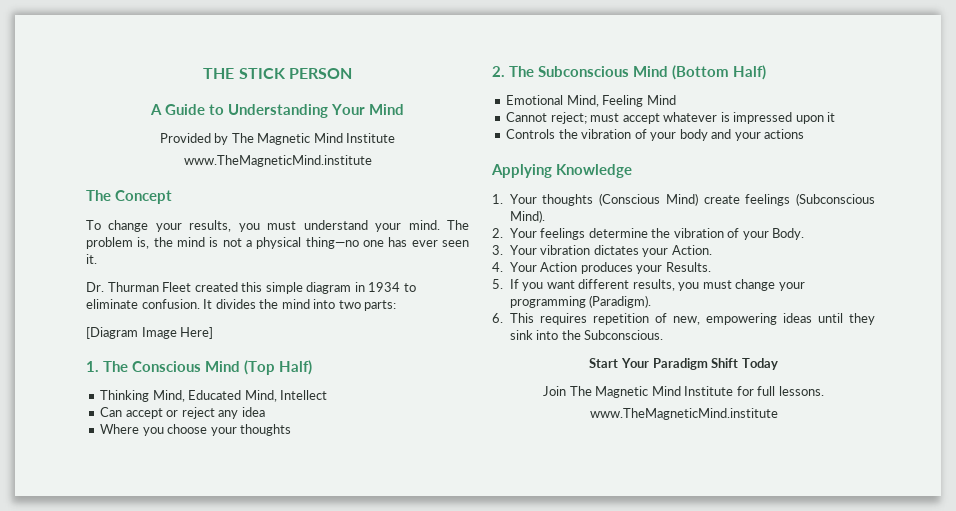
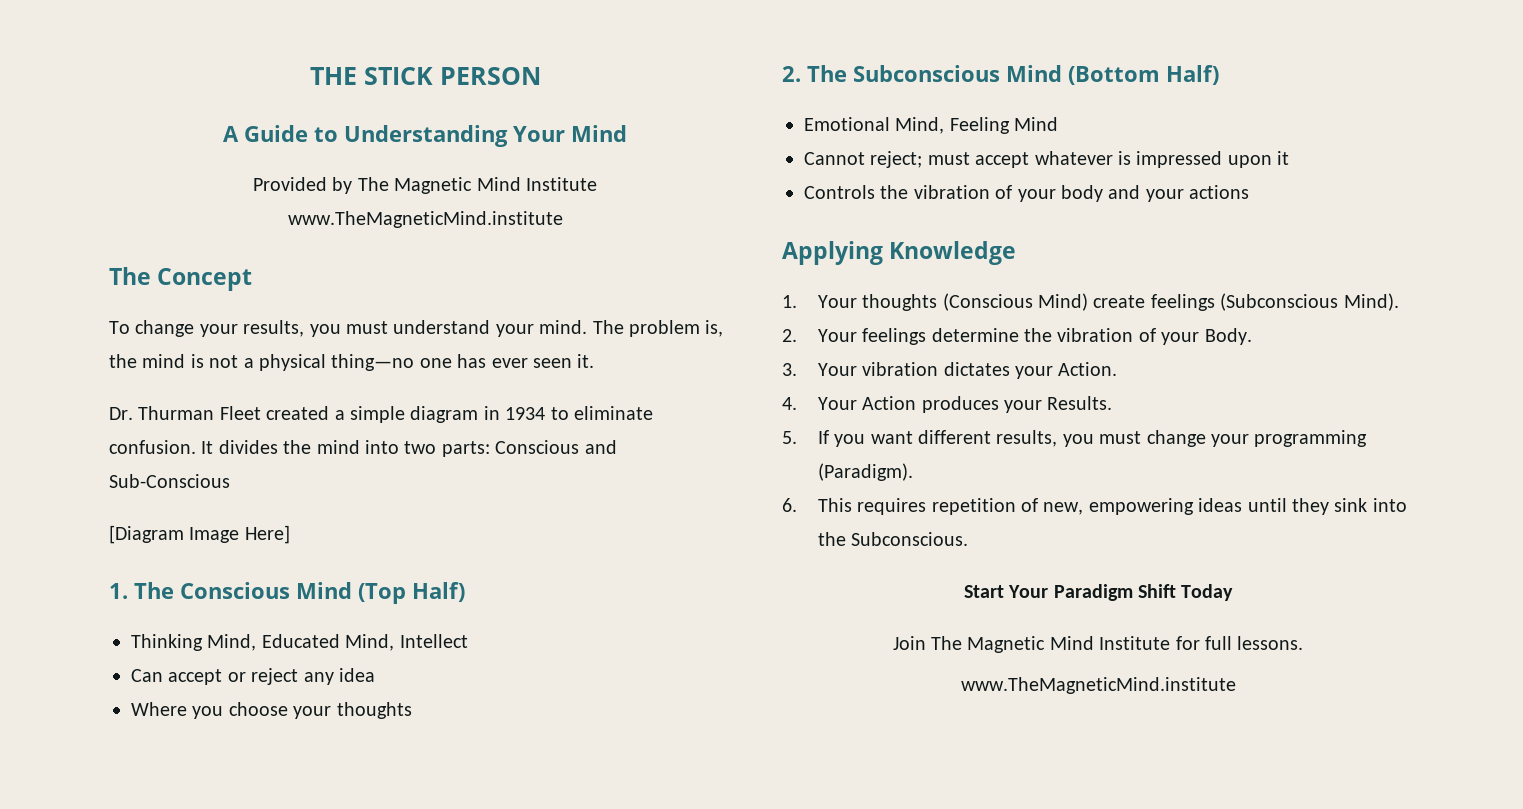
- Dr. Thurman Fleet created this simple diagram in 1934 to eliminate confusion.
+ Dr. Thurman Fleet created a simple diagram in 1934 to eliminate confusion.
- It divides the mind into two parts:
+ It divides the mind into two parts: Conscious and Sub-Conscious

